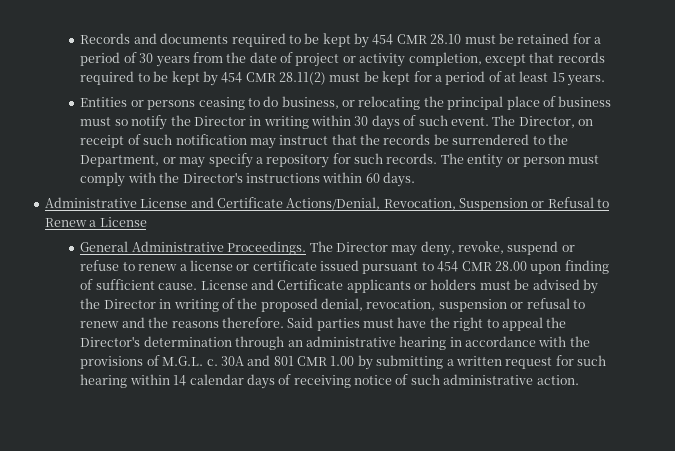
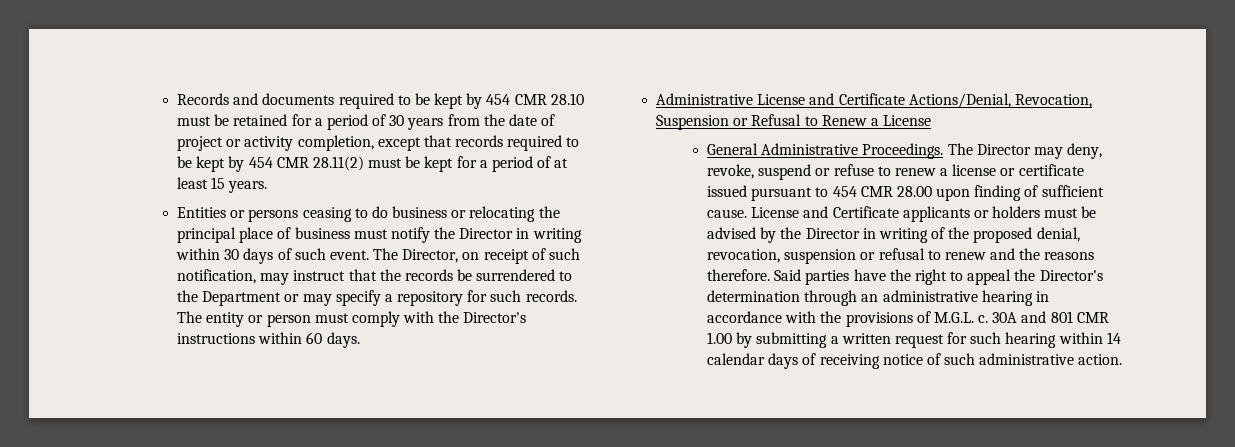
- Entities or persons ceasing to do business, or relocating the principal place of business must so notify the Director in writing within 30 days of such event.
+ Entities or persons ceasing to do business or relocating the principal place of business must notify the Director in writing within 30 days of such event.
- The Director, on receipt of such notification may instruct that the records be surrendered to the Department, or may specify a repository for such records.
+ The Director, on receipt of such notification, may instruct that the records be surrendered to the Department or may specify a repository for such records.
- Said parties must have the right to appeal the Director's determination through an administrative hearing in accordance with the provisions of M.G.L. c.
+ Said parties have the right to appeal the Director's determination through an administrative hearing in accordance with the provisions of M.G.L. c.

